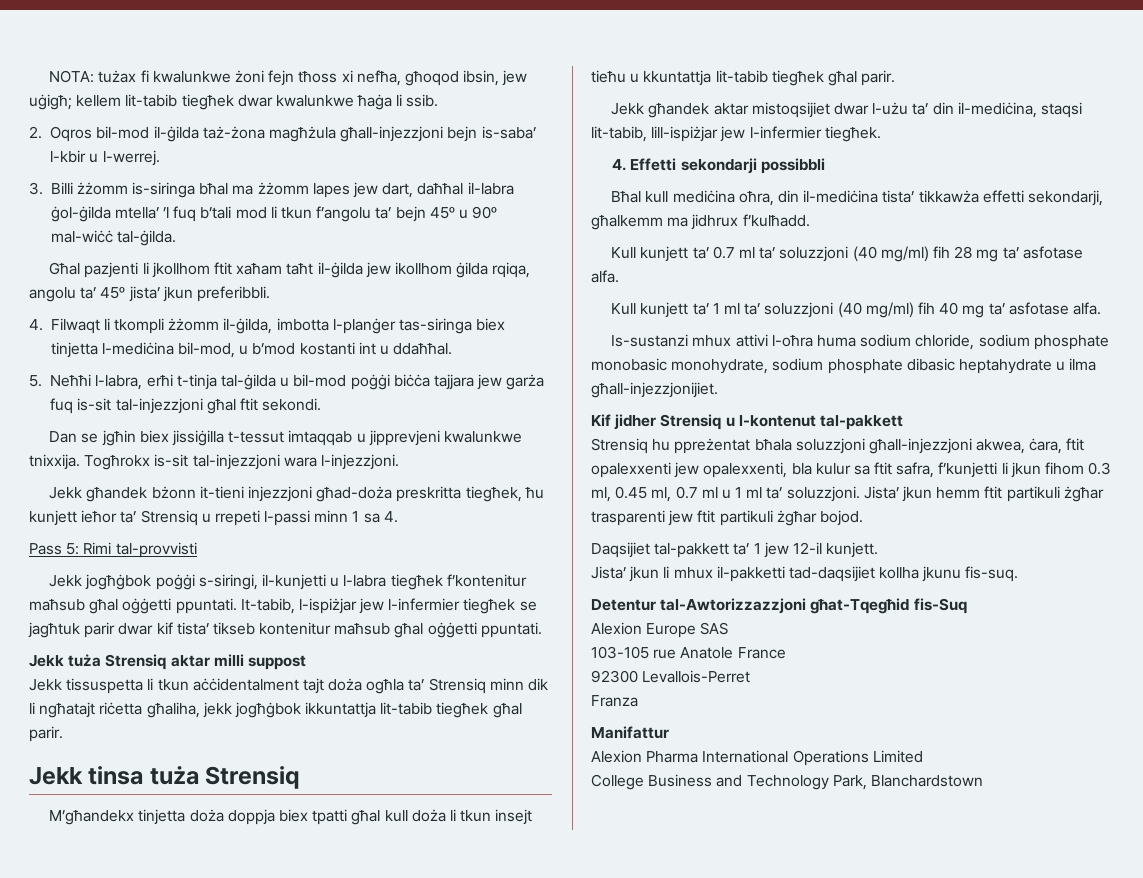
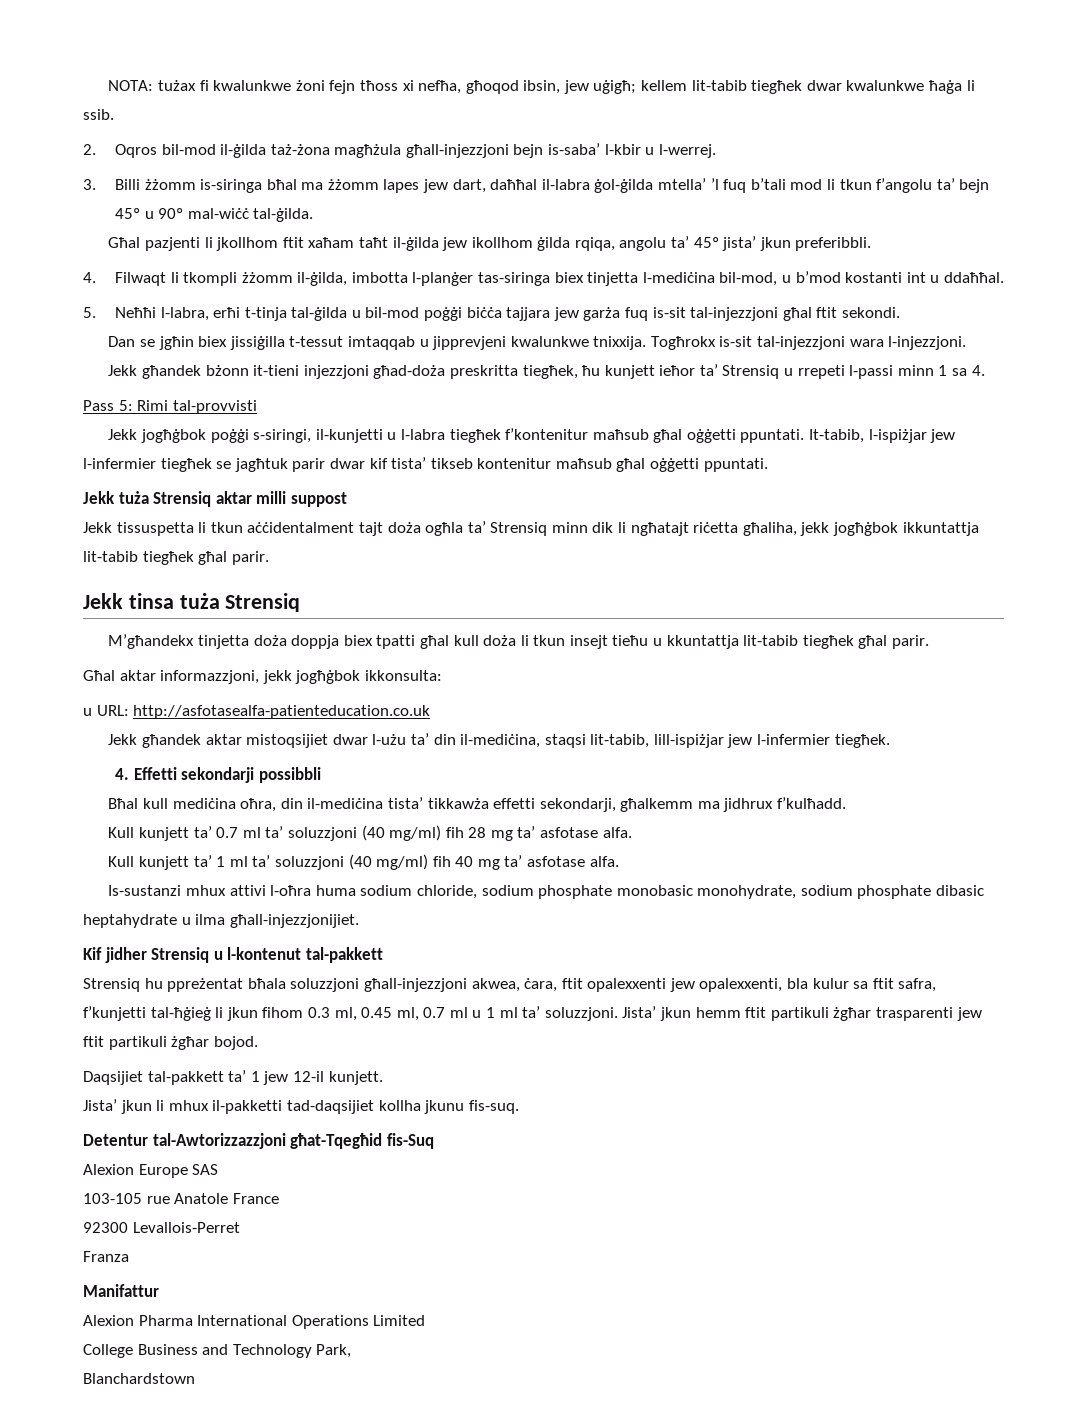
+ Għal aktar informazzjoni, jekk jogħġbok ikkonsulta:
+ u URL: http://asfotasealfa-patienteducation.co.uk
- Strensiq hu ppreżentat bħala soluzzjoni għall-injezzjoni akwea, ċara, ftit opalexxenti jew opalexxenti, bla kulur sa ftit safra, f’kunjetti li jkun fihom 0.3 ml, 0.45 ml, 0.7 ml u 1 ml ta’ soluzzjoni.
+ Strensiq hu ppreżentat bħala soluzzjoni għall-injezzjoni akwea, ċara, ftit opalexxenti jew opalexxenti, bla kulur sa ftit safra, f’kunjetti tal-ħġieġ li jkun fihom 0.3 ml, 0.45 ml, 0.7 ml u 1 ml ta’ soluzzjoni.
- College Business and Technology Park, Blanchardstown
+ College Business and Technology Park,
+ Blanchardstown

